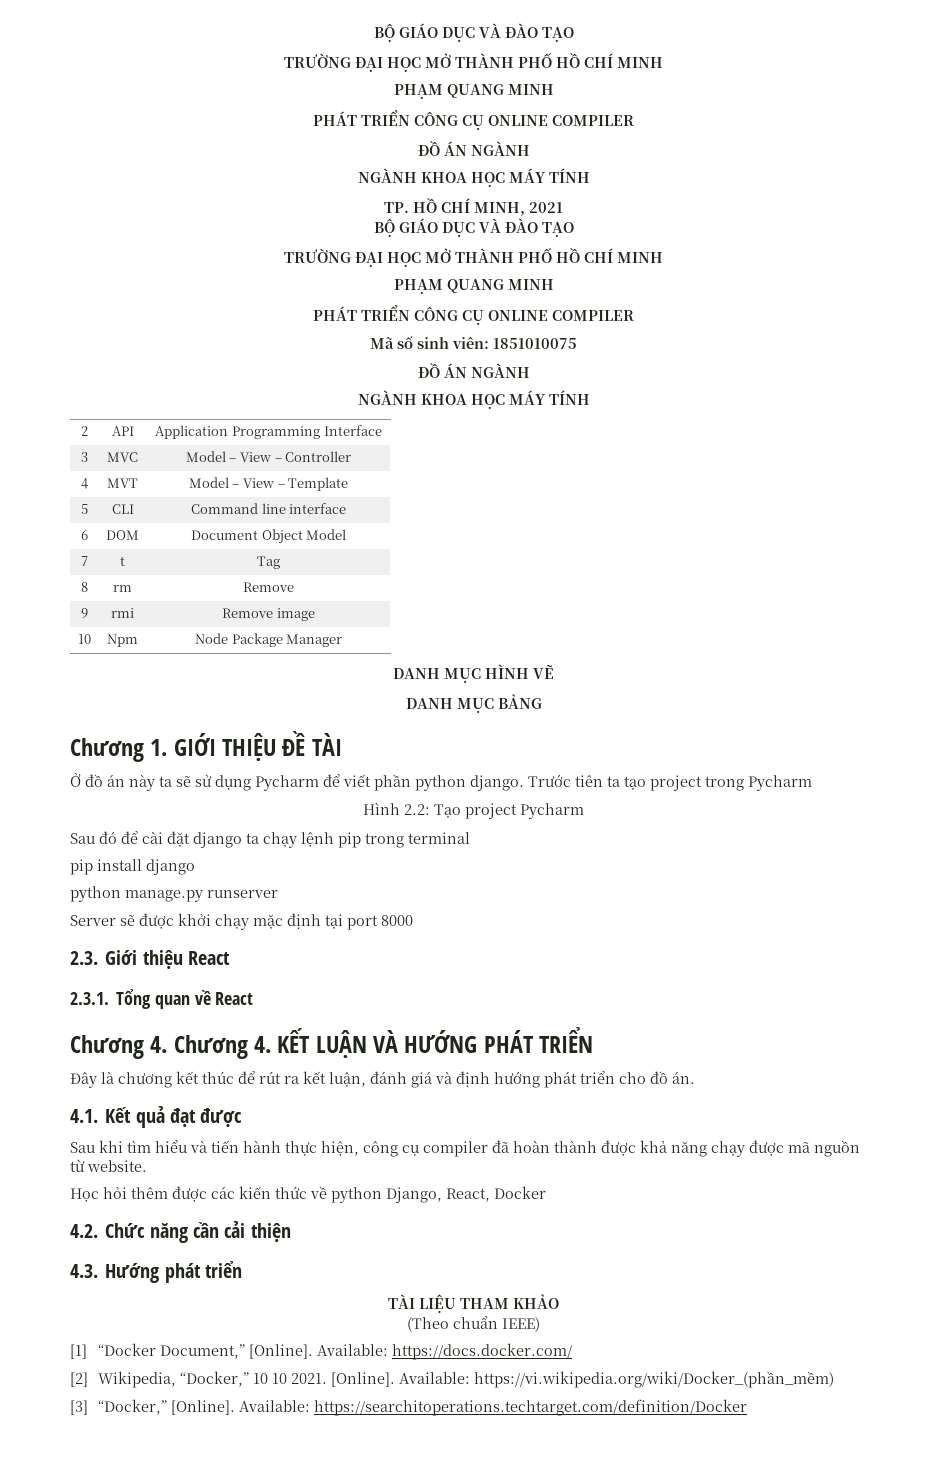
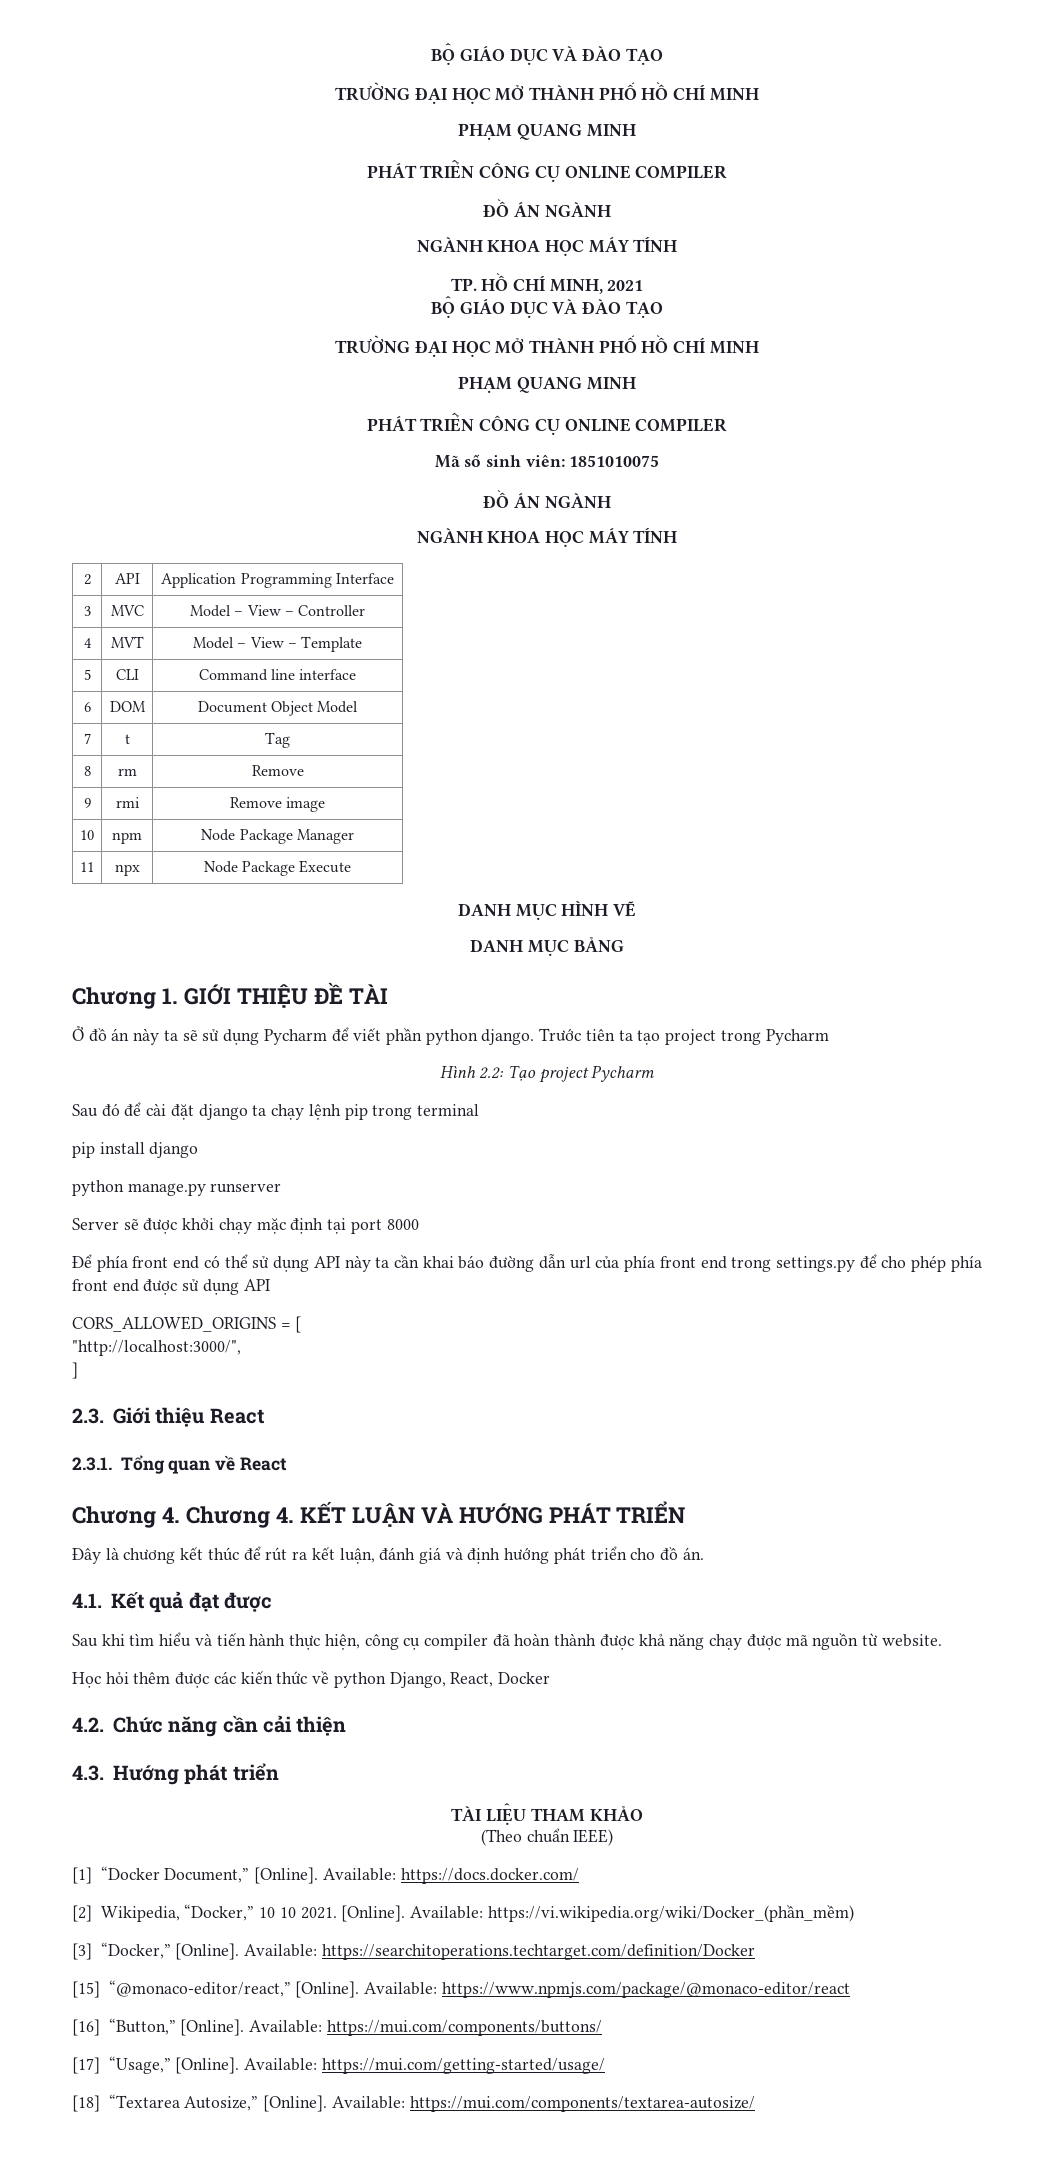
- 10 | Npm | Node Package Manager
+ 10 | npm | Node Package Manager
+ 11 | npx | Node Package Execute
+ Để phía front end có thể sử dụng API này ta cần khai báo đường dẫn url của phía front end trong settings.py để cho phép phía front end được sử dụng API
+ CORS_ALLOWED_ORIGINS = [
+ "http://localhost:3000/",
+ ]
+ [15] “@monaco-editor/react,” [Online]. Available: https://www.npmjs.com/package/@monaco-editor/react
+ [16] “Button,” [Online]. Available: https://mui.com/components/buttons/
+ [17] “Usage,” [Online]. Available: https://mui.com/getting-started/usage/
+ [18] “Textarea Autosize,” [Online]. Available: https://mui.com/components/textarea-autosize/

